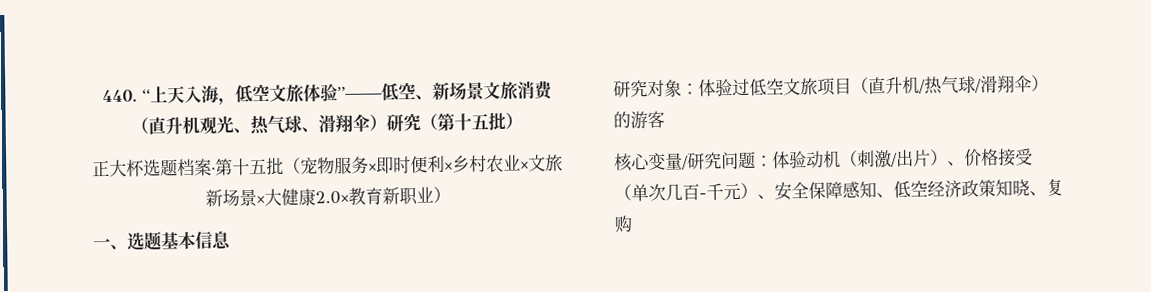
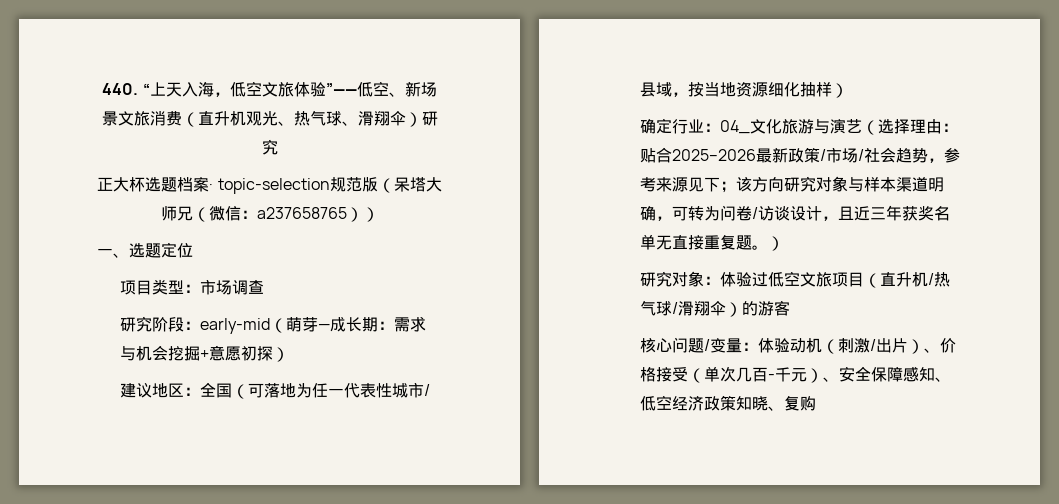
- 440. “上天入海，低空文旅体验”——低空、新场景文旅消费（直升机观光、热气球、滑翔伞）研究（第十五批）
+ 440. “上天入海，低空文旅体验”——低空、新场景文旅消费（直升机观光、热气球、滑翔伞）研究
- 正大杯选题档案·第十五批（宠物服务×即时便利×乡村农业×文旅新场景×大健康2.0×教育新职业）
- 一、选题基本信息
+ 正大杯选题档案· topic-selection规范版（呆塔大师兄（微信：a237658765））
+ 一、选题定位
+ 项目类型：市场调查
+ 研究阶段：early-mid（萌芽—成长期：需求与机会挖掘+意愿初探）
+ 建议地区：全国（可落地为任一代表性城市/县域，按当地资源细化抽样）
+ 确定行业：04_文化旅游与演艺（选择理由：贴合2025–2026最新政策/市场/社会趋势，参考来源见下；该方向研究对象与样本渠道明确，可转为问卷/访谈设计，且近三年获奖名单无直接重复题。）
- 核心变量/研究问题：体验动机（刺激/出片）、价格接受（单次几百-千元）、安全保障感知、低空经济政策知晓、复购
+ 核心问题/变量：体验动机（刺激/出片）、价格接受（单次几百-千元）、安全保障感知、低空经济政策知晓、复购

